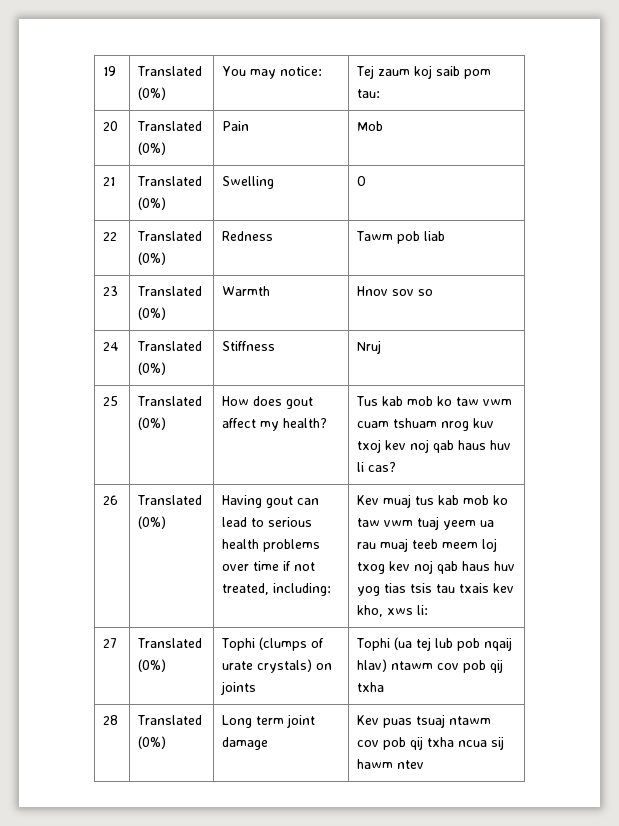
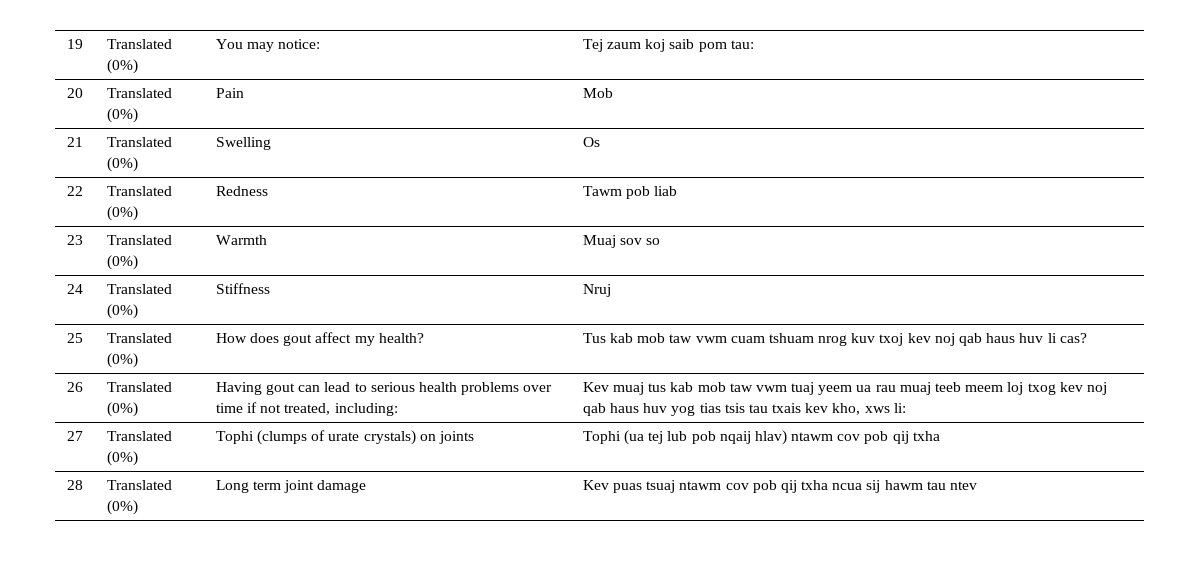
- 21 | Translated (0%) | Swelling | O
+ 21 | Translated (0%) | Swelling | Os
- 23 | Translated (0%) | Warmth | Hnov sov so
+ 23 | Translated (0%) | Warmth | Muaj sov so
- 25 | Translated (0%) | How does gout affect my health? | Tus kab mob ko taw vwm cuam tshuam nrog kuv txoj kev noj qab haus huv li cas?
+ 25 | Translated (0%) | How does gout affect my health? | Tus kab mob taw vwm cuam tshuam nrog kuv txoj kev noj qab haus huv li cas?
- Kev muaj tus kab mob ko taw vwm tuaj yeem ua rau muaj teeb meem loj txog kev noj qab haus huv yog tias tsis tau txais kev kho, xws li:
+ Kev muaj tus kab mob taw vwm tuaj yeem ua rau muaj teeb meem loj txog kev noj qab haus huv yog tias tsis tau txais kev kho, xws li:
- 28 | Translated (0%) | Long term joint damage | Kev puas tsuaj ntawm cov pob qij txha ncua sij hawm ntev
+ 28 | Translated (0%) | Long term joint damage | Kev puas tsuaj ntawm cov pob qij txha ncua sij hawm tau ntev

